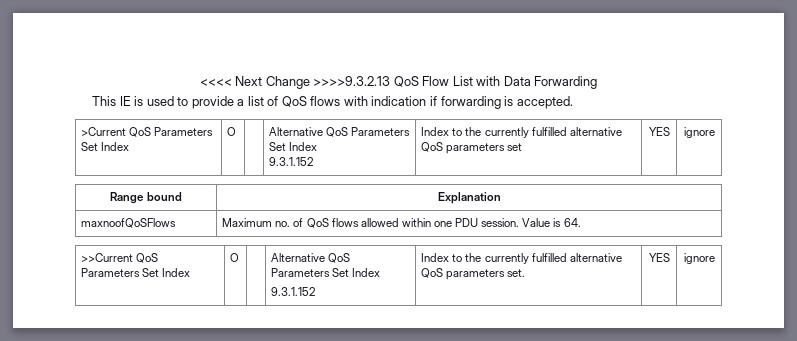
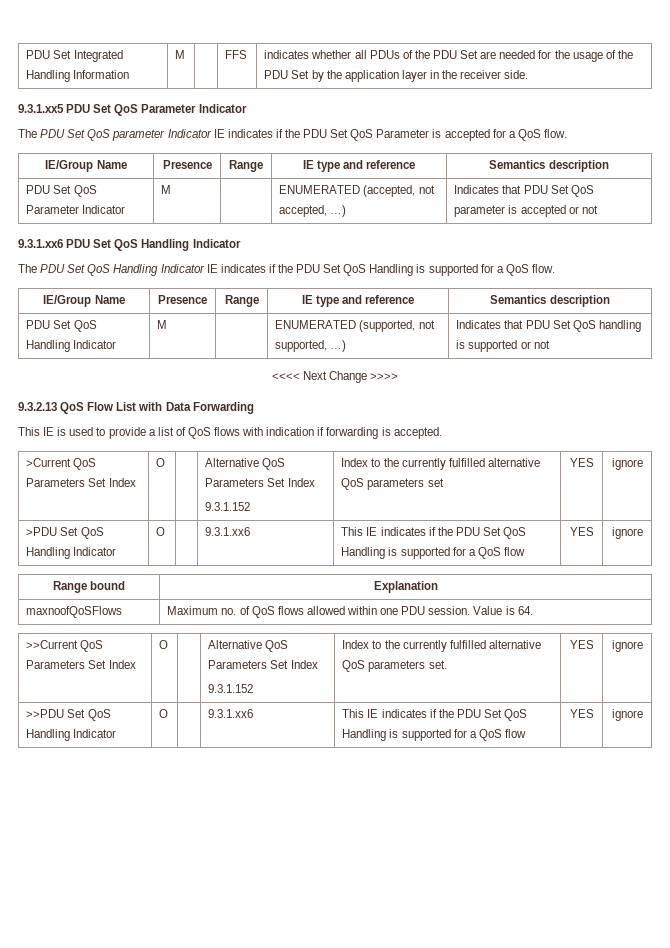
+ PDU Set Integrated Handling Information | M | | FFS | indicates whether all PDUs of the PDU Set are needed for the usage of the PDU Set by the application layer in the receiver side.
+ 9.3.1.xx5 PDU Set QoS Parameter Indicator
+ The PDU Set QoS parameter Indicator IE indicates if the PDU Set QoS Parameter is accepted for a QoS flow.
+ IE/Group Name | Presence | Range | IE type and reference | Semantics description
+ PDU Set QoS Parameter Indicator | M | | ENUMERATED (accepted, not accepted, …) | Indicates that PDU Set QoS parameter is accepted or not
+ 9.3.1.xx6 PDU Set QoS Handling Indicator
+ The PDU Set QoS Handling Indicator IE indicates if the PDU Set QoS Handling is supported for a QoS flow.
+ IE/Group Name | Presence | Range | IE type and reference | Semantics description
+ PDU Set QoS Handling Indicator | M | | ENUMERATED (supported, not supported, …) | Indicates that PDU Set QoS handling is supported or not
- <<<< Next Change >>>>9.3.2.13 QoS Flow List with Data Forwarding
+ <<<< Next Change >>>>
+ 9.3.2.13 QoS Flow List with Data Forwarding
+ >PDU Set QoS Handling Indicator | O | | 9.3.1.xx6 | This IE indicates if the PDU Set QoS Handling is supported for a QoS flow | YES | ignore
+ >>PDU Set QoS Handling Indicator | O | | 9.3.1.xx6 | This IE indicates if the PDU Set QoS Handling is supported for a QoS flow | YES | ignore

